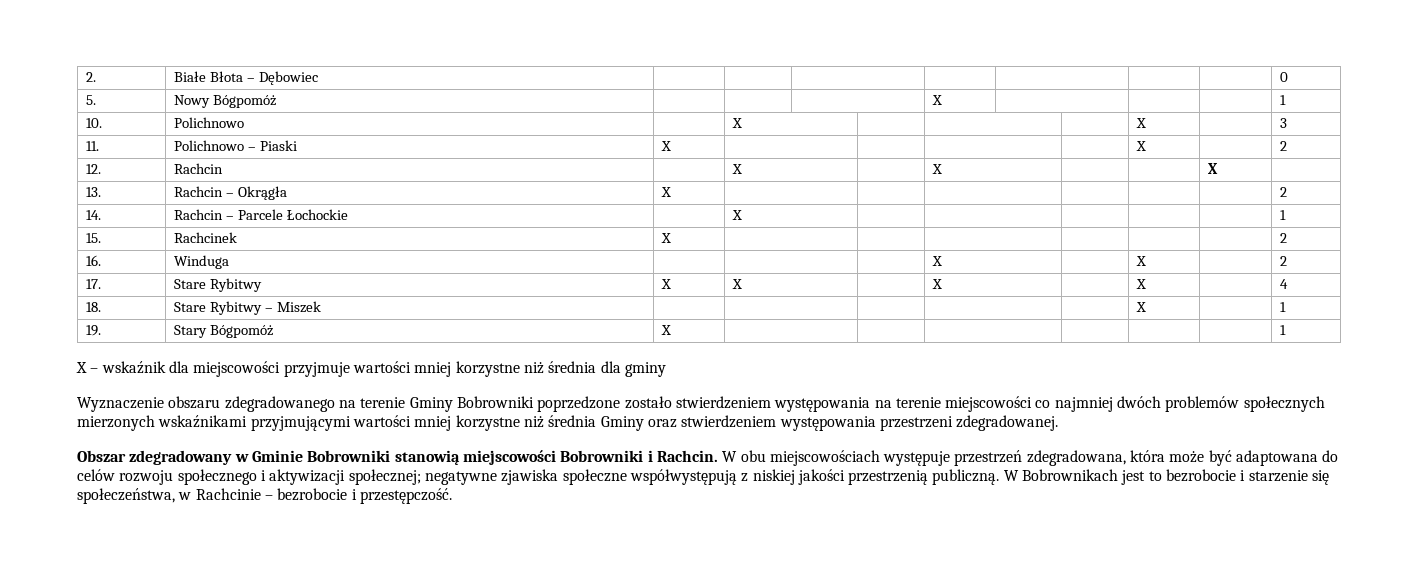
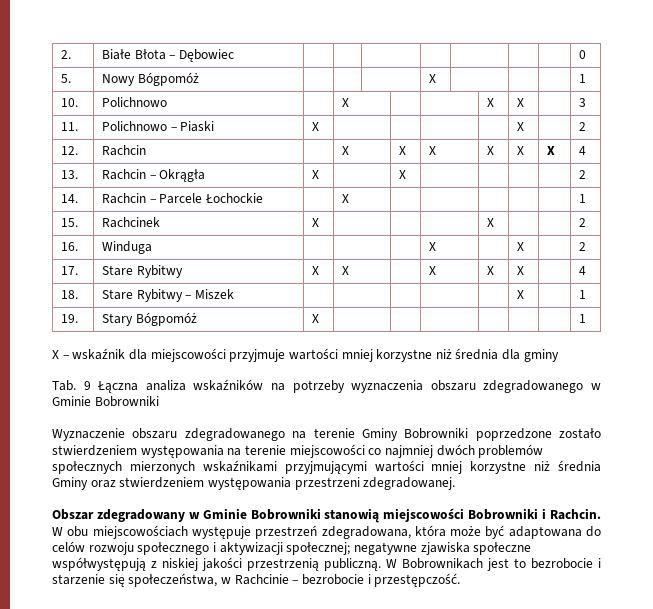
- 10. | Polichnowo | | X | | | | X | | 3
+ 10. | Polichnowo | | X | | | X | X | | 3
- 12. | Rachcin | | X | | X | | | X |
+ 12. | Rachcin | | X | X | X | X | X | X | 4
- 13. | Rachcin – Okrągła | X | | | | | | | 2
+ 13. | Rachcin – Okrągła | X | | X | | | | | 2
- 15. | Rachcinek | X | | | | | | | 2
+ 15. | Rachcinek | X | | | | X | | | 2
- 17. | Stare Rybitwy | X | X | | X | | X | | 4
+ 17. | Stare Rybitwy | X | X | | X | X | X | | 4
+ Tab. 9 Łączna analiza wskaźników na potrzeby wyznaczenia obszaru zdegradowanego w Gminie Bobrowniki

